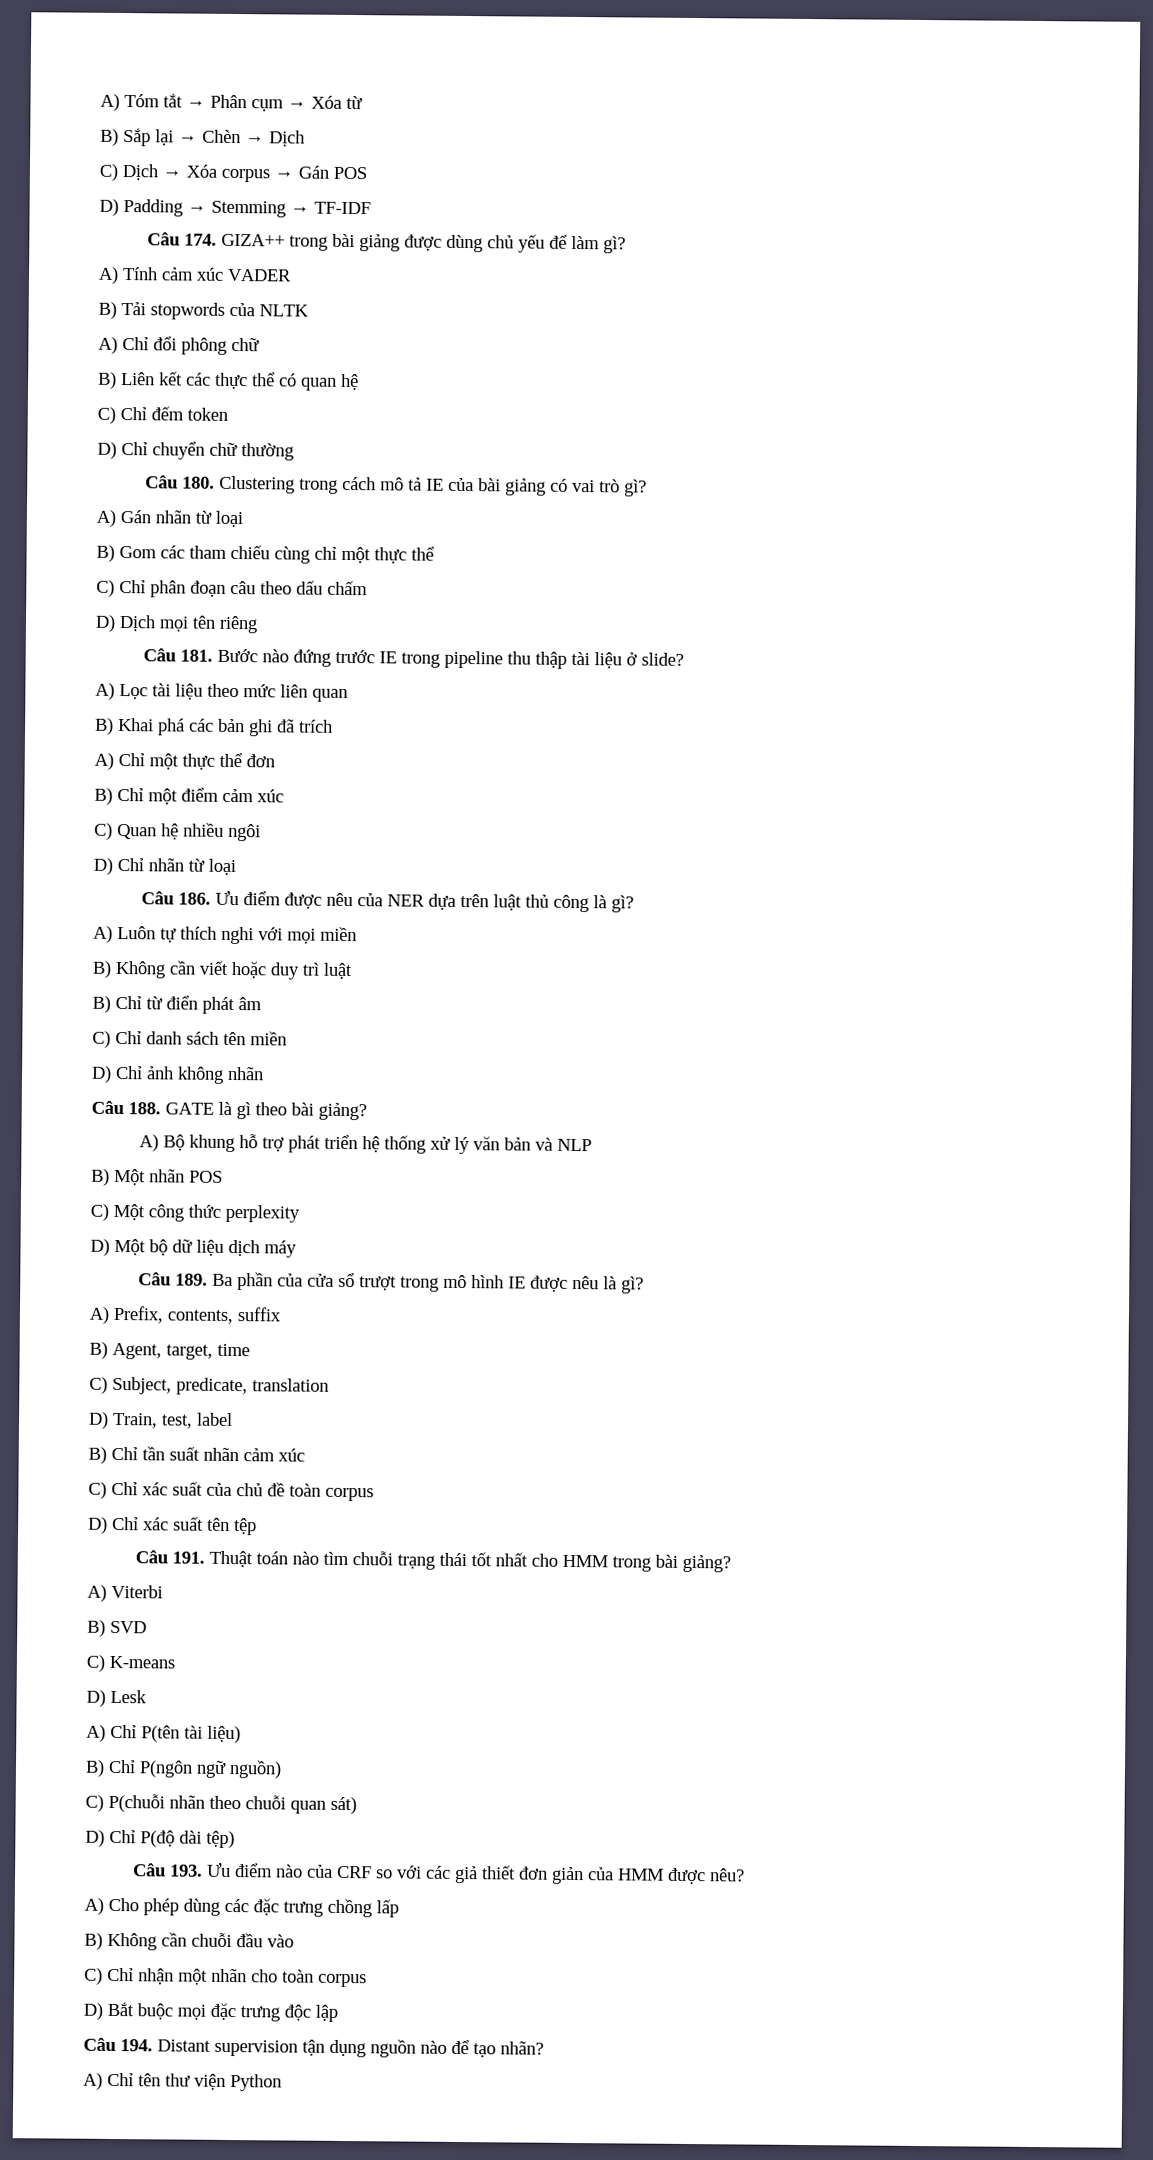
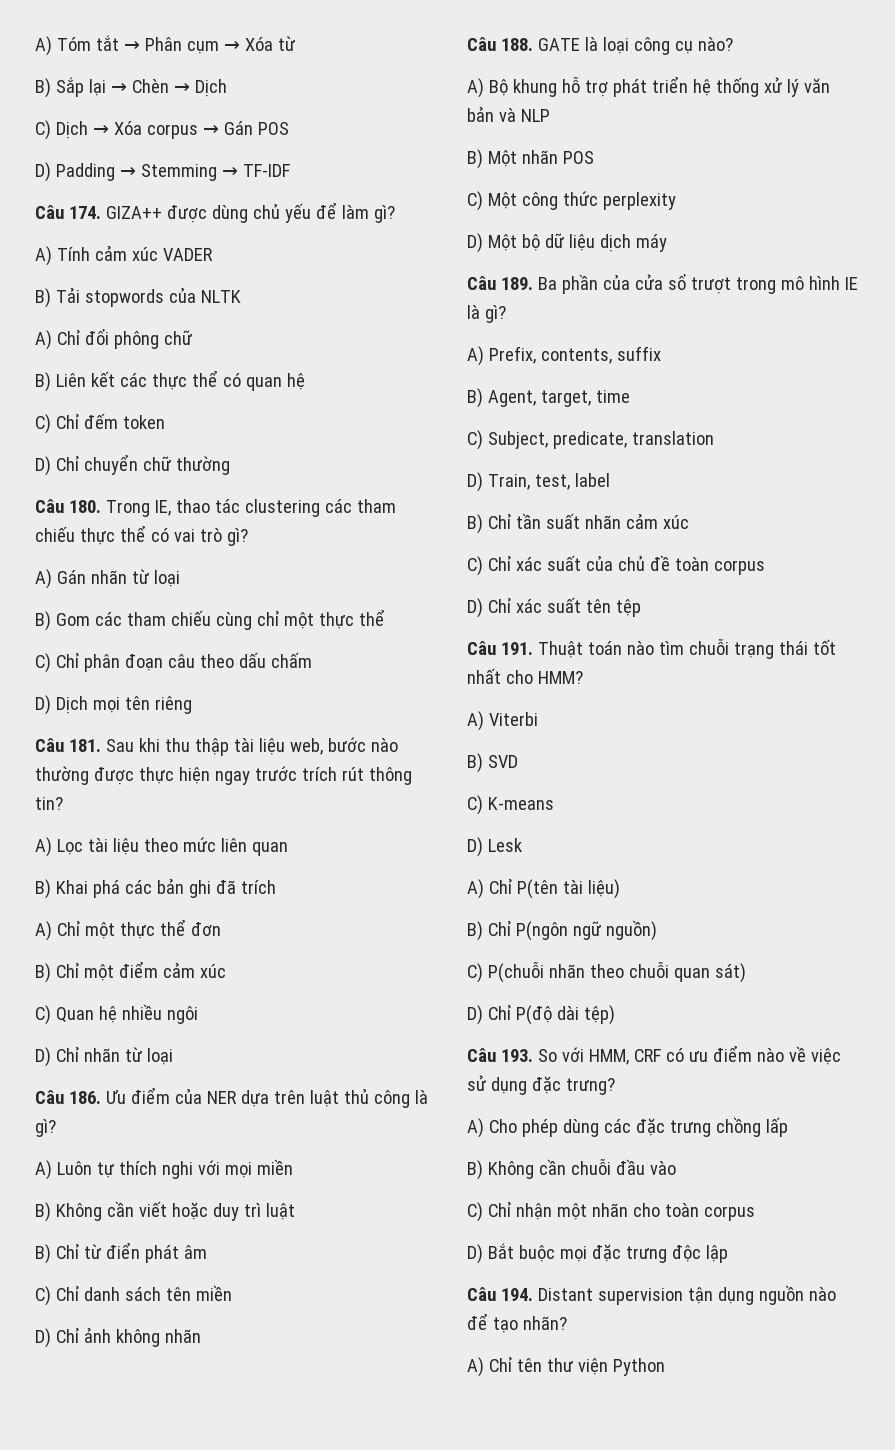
- Câu 174. GIZA++ trong bài giảng được dùng chủ yếu để làm gì?
+ Câu 174. GIZA++ được dùng chủ yếu để làm gì?
- Câu 180. Clustering trong cách mô tả IE của bài giảng có vai trò gì?
+ Câu 180. Trong IE, thao tác clustering các tham chiếu thực thể có vai trò gì?
- Câu 181. Bước nào đứng trước IE trong pipeline thu thập tài liệu ở slide?
+ Câu 181. Sau khi thu thập tài liệu web, bước nào thường được thực hiện ngay trước trích rút thông tin?
- Câu 186. Ưu điểm được nêu của NER dựa trên luật thủ công là gì?
+ Câu 186. Ưu điểm của NER dựa trên luật thủ công là gì?
- Câu 188. GATE là gì theo bài giảng?
+ Câu 188. GATE là loại công cụ nào?
- Câu 189. Ba phần của cửa sổ trượt trong mô hình IE được nêu là gì?
+ Câu 189. Ba phần của cửa sổ trượt trong mô hình IE là gì?
- Câu 191. Thuật toán nào tìm chuỗi trạng thái tốt nhất cho HMM trong bài giảng?
+ Câu 191. Thuật toán nào tìm chuỗi trạng thái tốt nhất cho HMM?
- Câu 193. Ưu điểm nào của CRF so với các giả thiết đơn giản của HMM được nêu?
+ Câu 193. So với HMM, CRF có ưu điểm nào về việc sử dụng đặc trưng?

